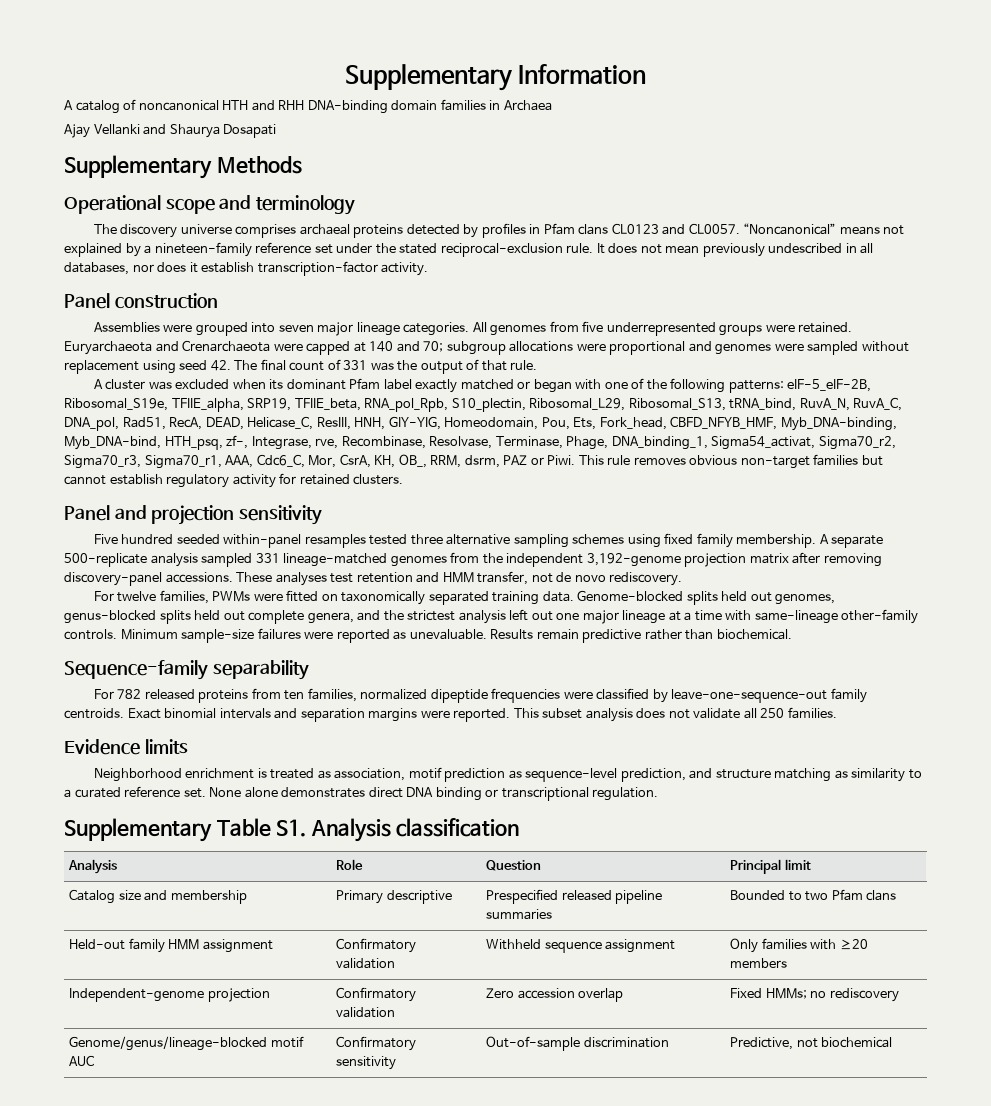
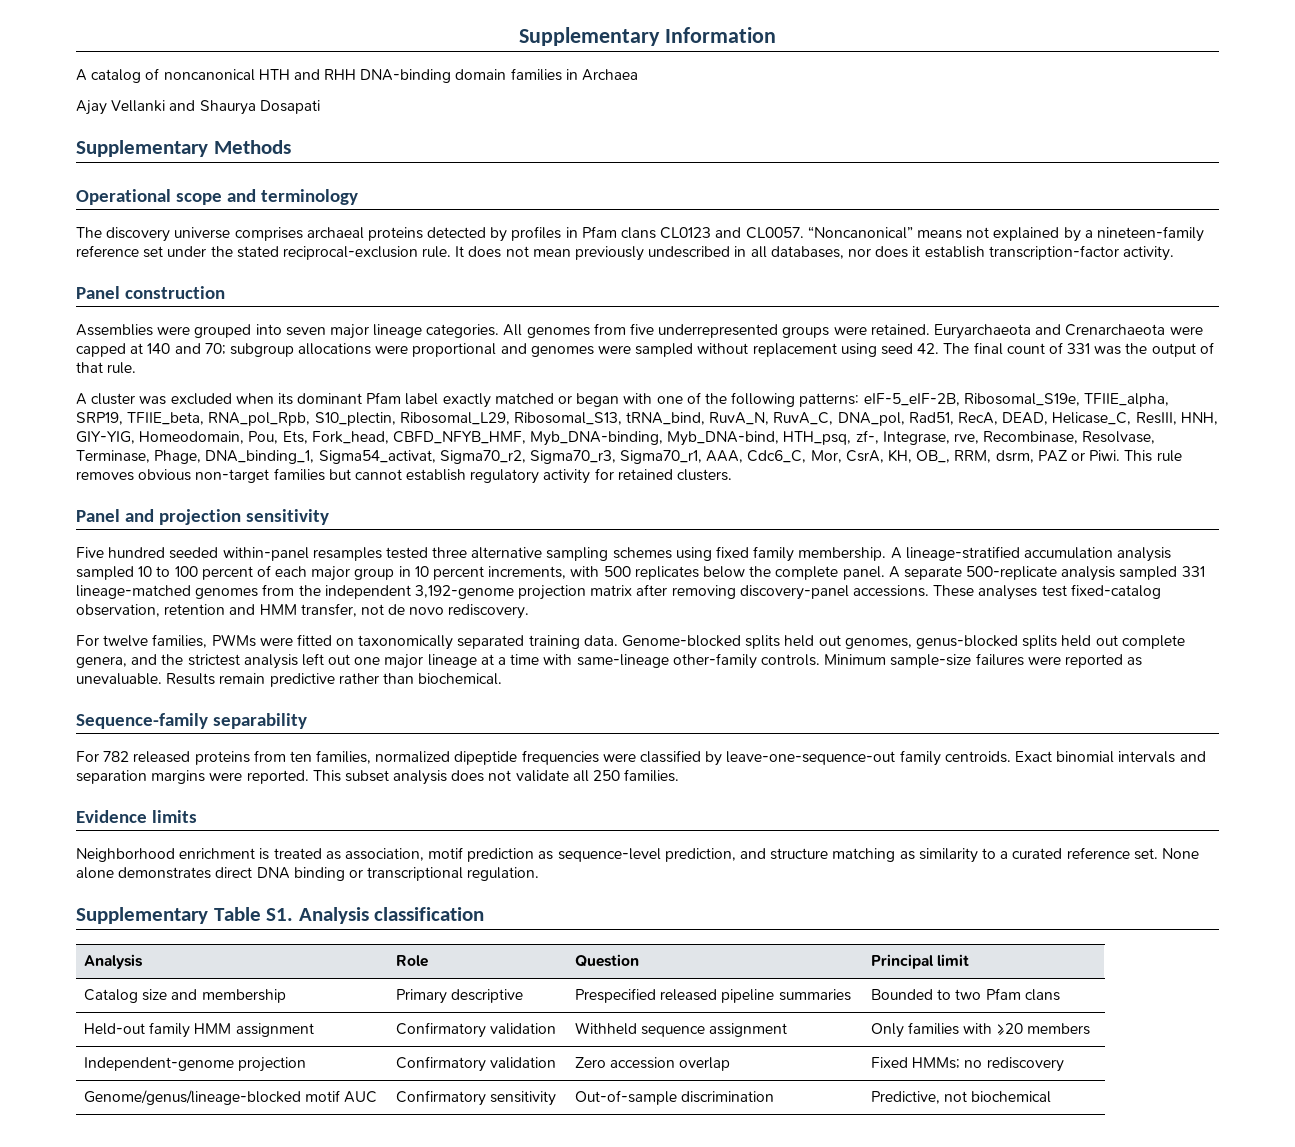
- A separate 500-replicate analysis sampled 331 lineage-matched genomes from the independent 3,192-genome projection matrix after removing discovery-panel accessions.
+ A lineage-stratified accumulation analysis sampled 10 to 100 percent of each major group in 10 percent increments, with 500 replicates below the complete panel. A separate 500-replicate analysis sampled 331 lineage-matched genomes from the independent 3,192-genome projection matrix after removing discovery-panel accessions.
- These analyses test retention and HMM transfer, not de novo rediscovery.
+ These analyses test fixed-catalog observation, retention and HMM transfer, not de novo rediscovery.

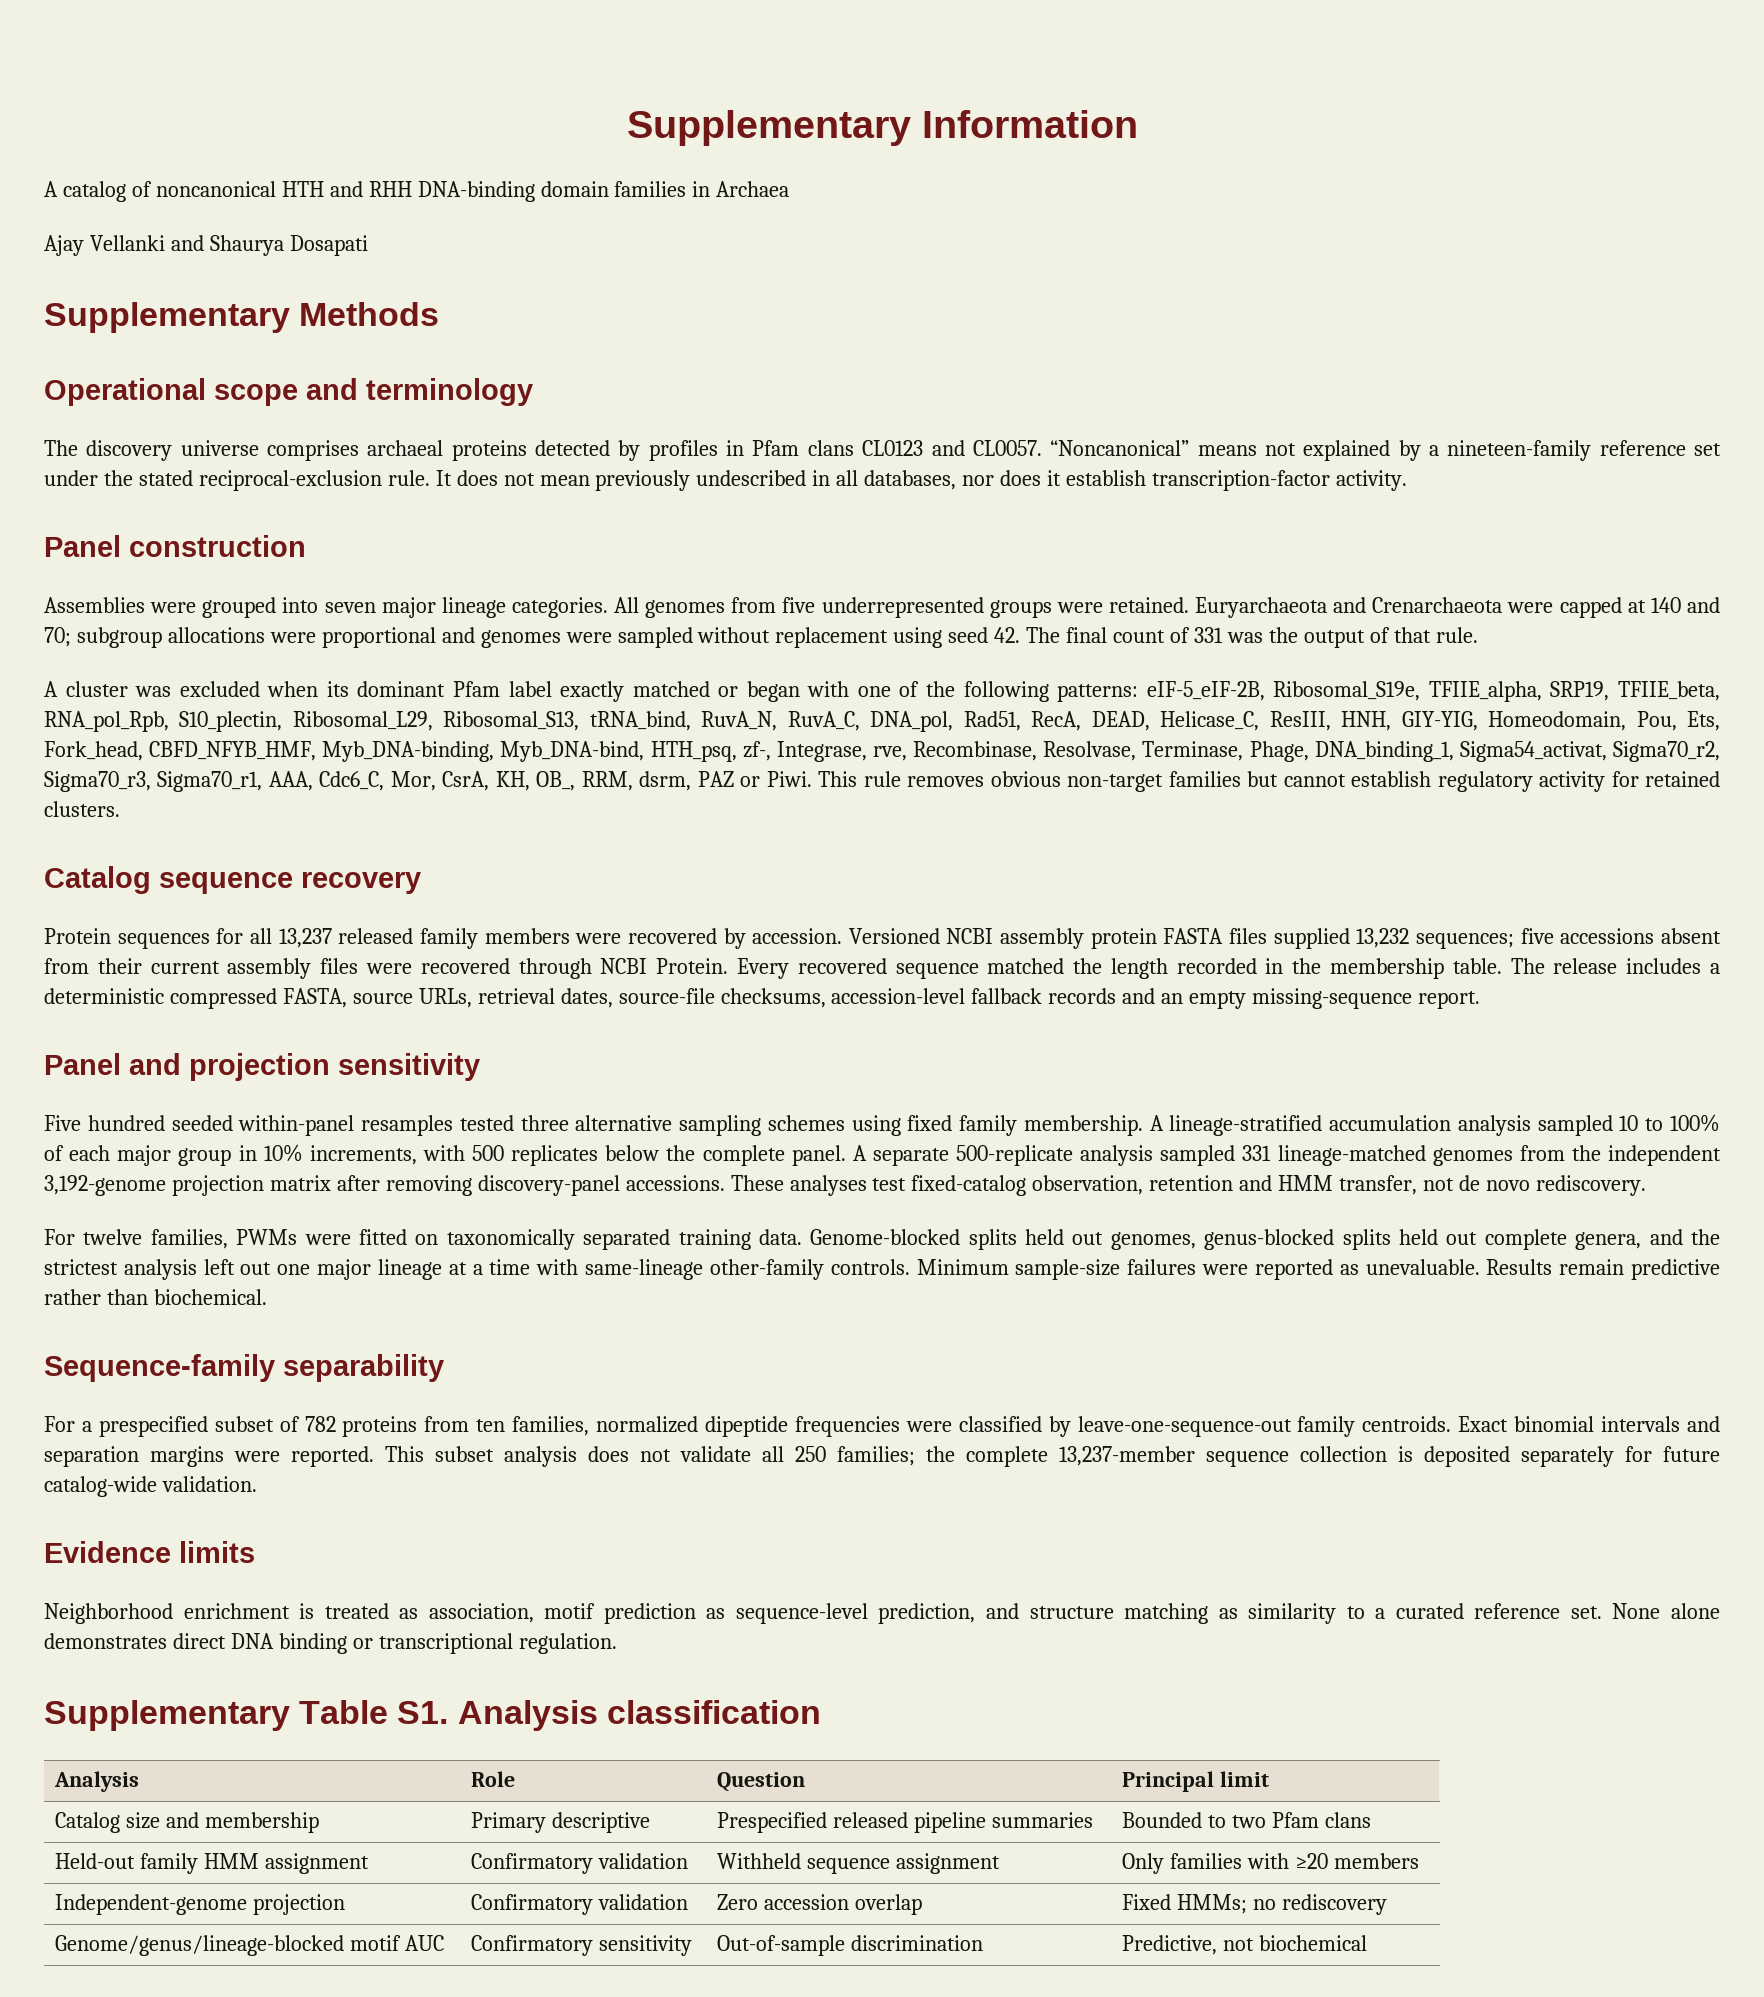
+ Catalog sequence recovery
+ Protein sequences for all 13,237 released family members were recovered by accession. Versioned NCBI assembly protein FASTA files supplied 13,232 sequences; five accessions absent from their current assembly files were recovered through NCBI Protein. Every recovered sequence matched the length recorded in the membership table. The release includes a deterministic compressed FASTA, source URLs, retrieval dates, source-file checksums, accession-level fallback records and an empty missing-sequence report.
- A lineage-stratified accumulation analysis sampled 10 to 100 percent of each major group in 10 percent increments, with 500 replicates below the complete panel.
+ A lineage-stratified accumulation analysis sampled 10 to 100% of each major group in 10% increments, with 500 replicates below the complete panel.
- For 782 released proteins from ten families, normalized dipeptide frequencies were classified by leave-one-sequence-out family centroids.
+ For a prespecified subset of 782 proteins from ten families, normalized dipeptide frequencies were classified by leave-one-sequence-out family centroids.
- This subset analysis does not validate all 250 families.
+ This subset analysis does not validate all 250 families; the complete 13,237-member sequence collection is deposited separately for future catalog-wide validation.

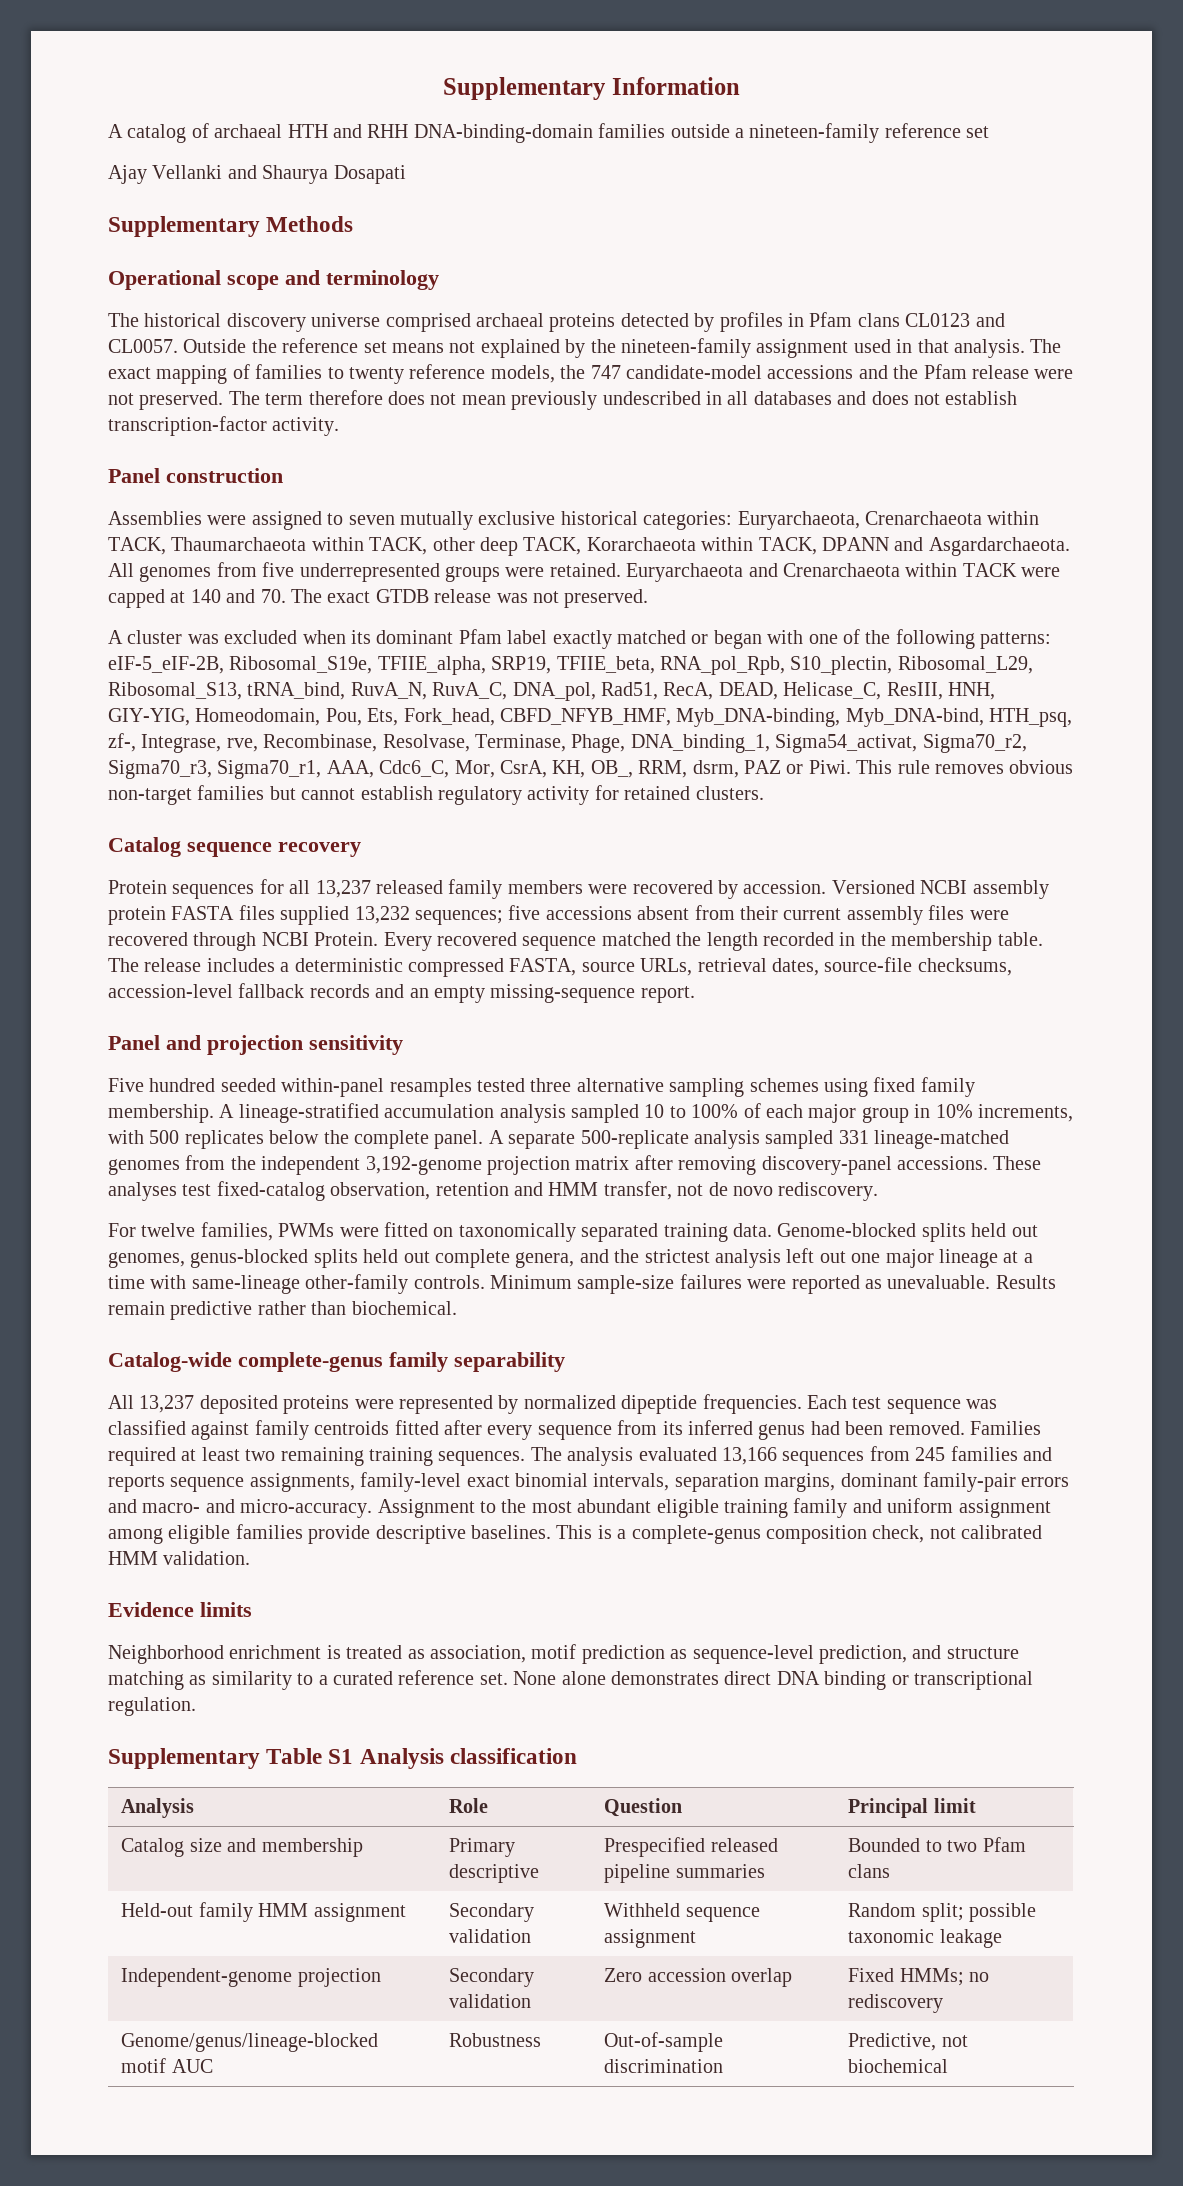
- A catalog of noncanonical HTH and RHH DNA-binding domain families in Archaea
+ A catalog of archaeal HTH and RHH DNA-binding-domain families outside a nineteen-family reference set
- The discovery universe comprises archaeal proteins detected by profiles in Pfam clans CL0123 and CL0057.
+ The historical discovery universe comprised archaeal proteins detected by profiles in Pfam clans CL0123 and CL0057.
- “Noncanonical” means not explained by a nineteen-family reference set under the stated reciprocal-exclusion rule. It does not mean previously undescribed in all databases, nor does it establish transcription-factor activity.
+ Outside the reference set means not explained by the nineteen-family assignment used in that analysis. The exact mapping of families to twenty reference models, the 747 candidate-model accessions and the Pfam release were not preserved. The term therefore does not mean previously undescribed in all databases and does not establish transcription-factor activity.
- Assemblies were grouped into seven major lineage categories.
+ Assemblies were assigned to seven mutually exclusive historical categories: Euryarchaeota, Crenarchaeota within TACK, Thaumarchaeota within TACK, other deep TACK, Korarchaeota within TACK, DPANN and Asgardarchaeota.
- Euryarchaeota and Crenarchaeota were capped at 140 and 70; subgroup allocations were proportional and genomes were sampled without replacement using seed 42. The final count of 331 was the output of that rule.
+ Euryarchaeota and Crenarchaeota within TACK were capped at 140 and 70. The exact GTDB release was not preserved.
- Sequence-family separability
- For a prespecified subset of 782 proteins from ten families, normalized dipeptide frequencies were classified by leave-one-sequence-out family centroids. Exact binomial intervals and separation margins were reported. This subset analysis does not validate all 250 families; the complete 13,237-member sequence collection is deposited separately for future catalog-wide validation.
+ Catalog-wide complete-genus family separability
+ All 13,237 deposited proteins were represented by normalized dipeptide frequencies. Each test sequence was classified against family centroids fitted after every sequence from its inferred genus had been removed. Families required at least two remaining training sequences. The analysis evaluated 13,166 sequences from 245 families and reports sequence assignments, family-level exact binomial intervals, separation margins, dominant family-pair errors and macro- and micro-accuracy. Assignment to the most abundant eligible training family and uniform assignment among eligible families provide descriptive baselines. This is a complete-genus composition check, not calibrated HMM validation.
- Supplementary Table S1. Analysis classification
+ Supplementary Table S1 Analysis classification
- Held-out family HMM assignment | Confirmatory validation | Withheld sequence assignment | Only families with ≥20 members
+ Held-out family HMM assignment | Secondary validation | Withheld sequence assignment | Random split; possible taxonomic leakage
- Independent-genome projection | Confirmatory validation | Zero accession overlap | Fixed HMMs; no rediscovery
+ Independent-genome projection | Secondary validation | Zero accession overlap | Fixed HMMs; no rediscovery
- Genome/genus/lineage-blocked motif AUC | Confirmatory sensitivity | Out-of-sample discrimination | Predictive, not biochemical
+ Genome/genus/lineage-blocked motif AUC | Robustness | Out-of-sample discrimination | Predictive, not biochemical

